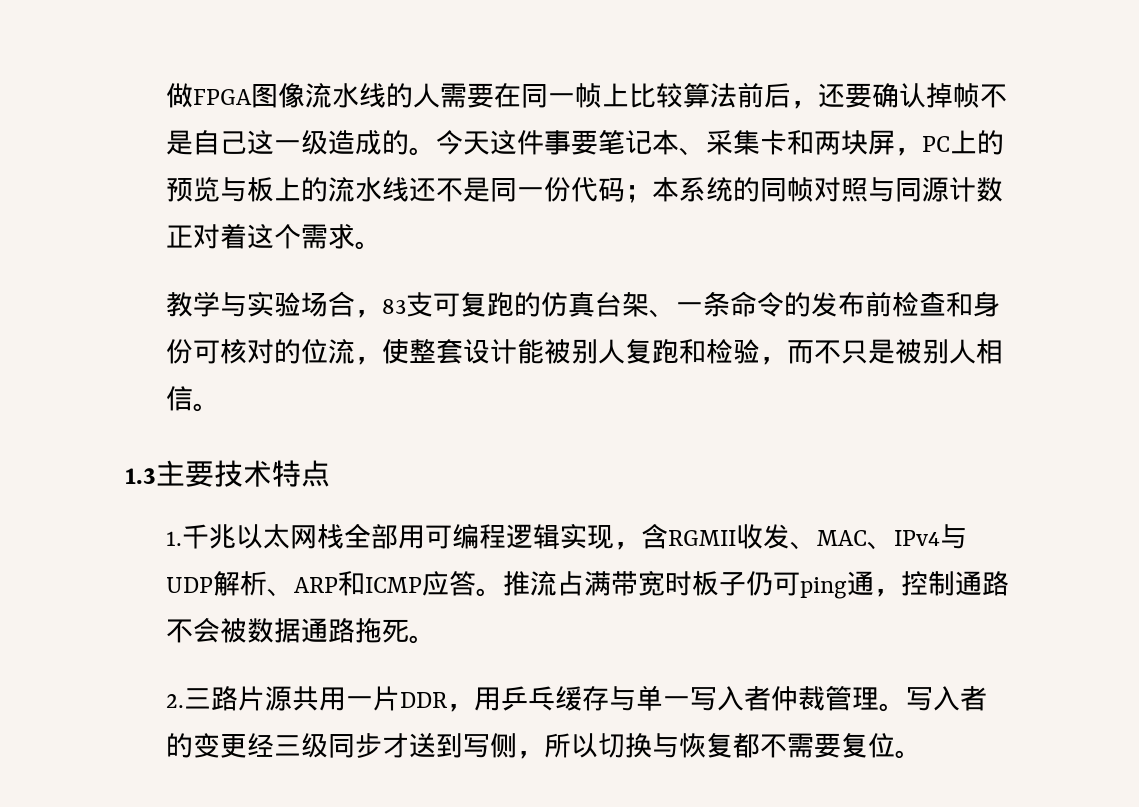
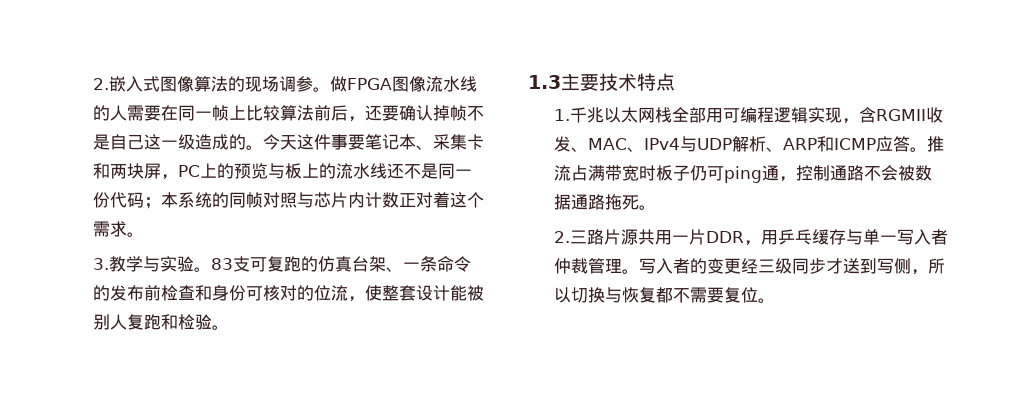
+ 2.嵌入式图像算法的现场调参。
- 今天这件事要笔记本、采集卡和两块屏，PC上的预览与板上的流水线还不是同一份代码；本系统的同帧对照与同源计数正对着这个需求。
+ 今天这件事要笔记本、采集卡和两块屏，PC上的预览与板上的流水线还不是同一份代码；本系统的同帧对照与芯片内计数正对着这个需求。
- 教学与实验场合，83支可复跑的仿真台架、一条命令的发布前检查和身份可核对的位流，使整套设计能被别人复跑和检验，而不只是被别人相信。
+ 3.教学与实验。83支可复跑的仿真台架、一条命令的发布前检查和身份可核对的位流，使整套设计能被别人复跑和检验。

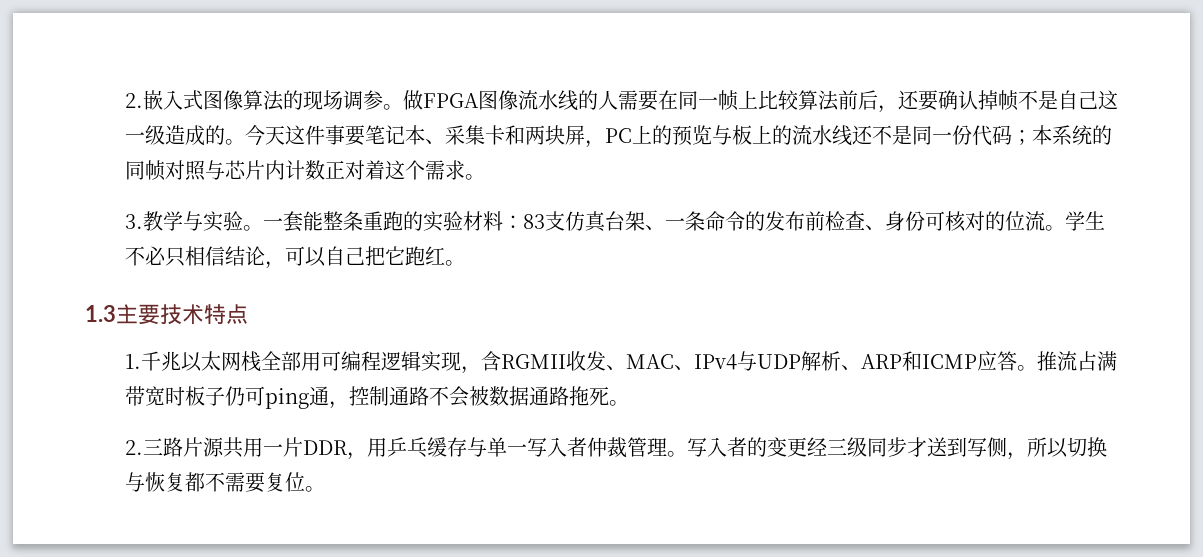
- 83支可复跑的仿真台架、一条命令的发布前检查和身份可核对的位流，使整套设计能被别人复跑和检验。
+ 一套能整条重跑的实验材料：83支仿真台架、一条命令的发布前检查、身份可核对的位流。学生不必只相信结论，可以自己把它跑红。

